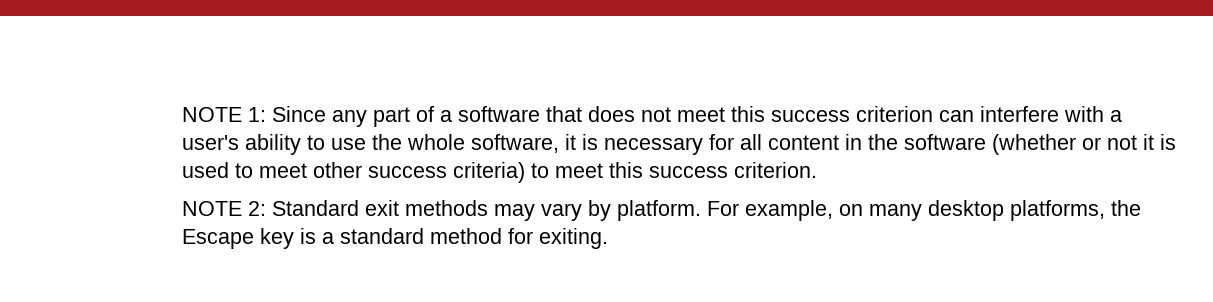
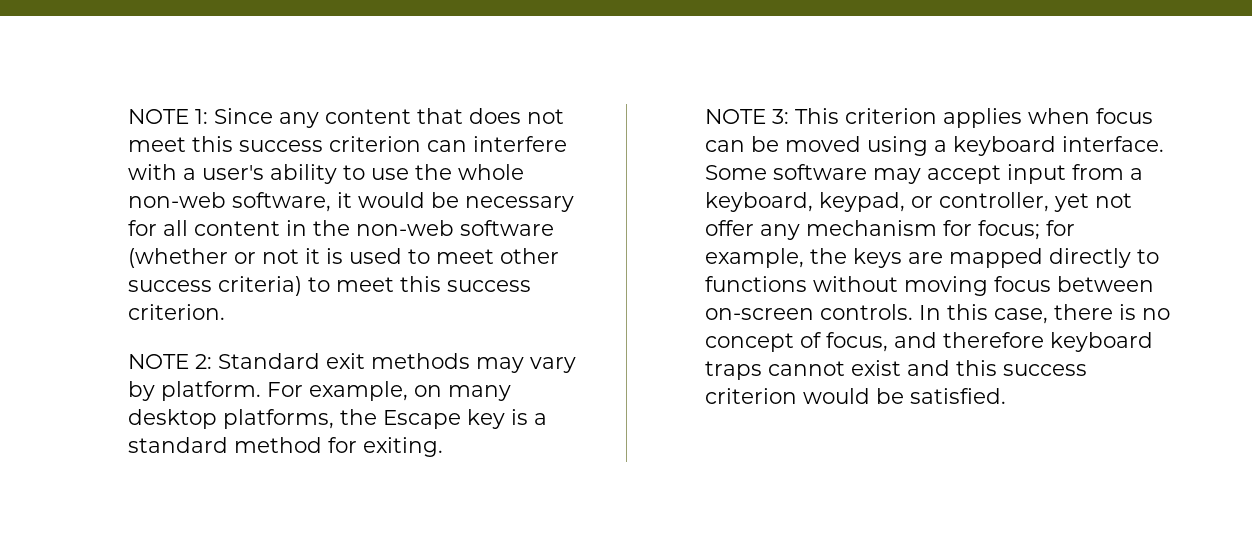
- NOTE 1: Since any part of a software that does not meet this success criterion can interfere with a user's ability to use the whole software, it is necessary for all content in the software (whether or not it is used to meet other success criteria) to meet this success criterion.
+ NOTE 1: Since any content that does not meet this success criterion can interfere with a user's ability to use the whole non-web software, it would be necessary for all content in the non-web software (whether or not it is used to meet other success criteria) to meet this success criterion.
+ NOTE 3: This criterion applies when focus can be moved using a keyboard interface. Some software may accept input from a keyboard, keypad, or controller, yet not offer any mechanism for focus; for example, the keys are mapped directly to functions without moving focus between on-screen controls. In this case, there is no concept of focus, and therefore keyboard traps cannot exist and this success criterion would be satisfied.

